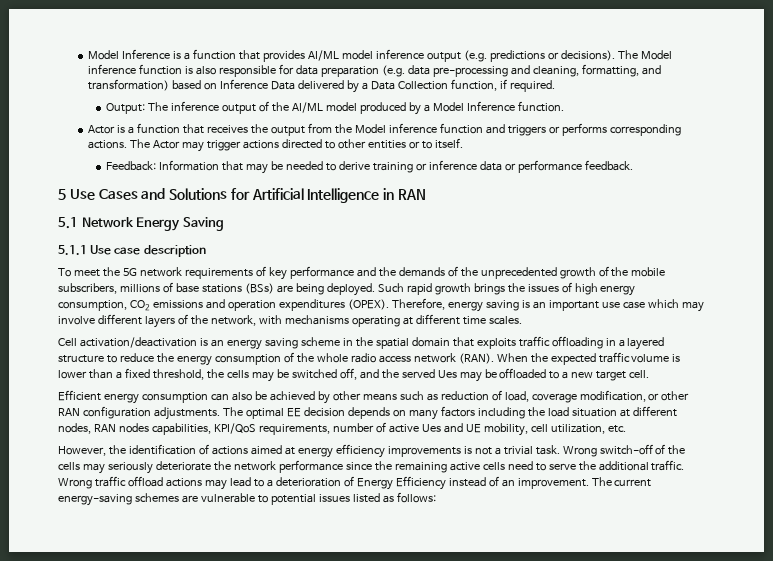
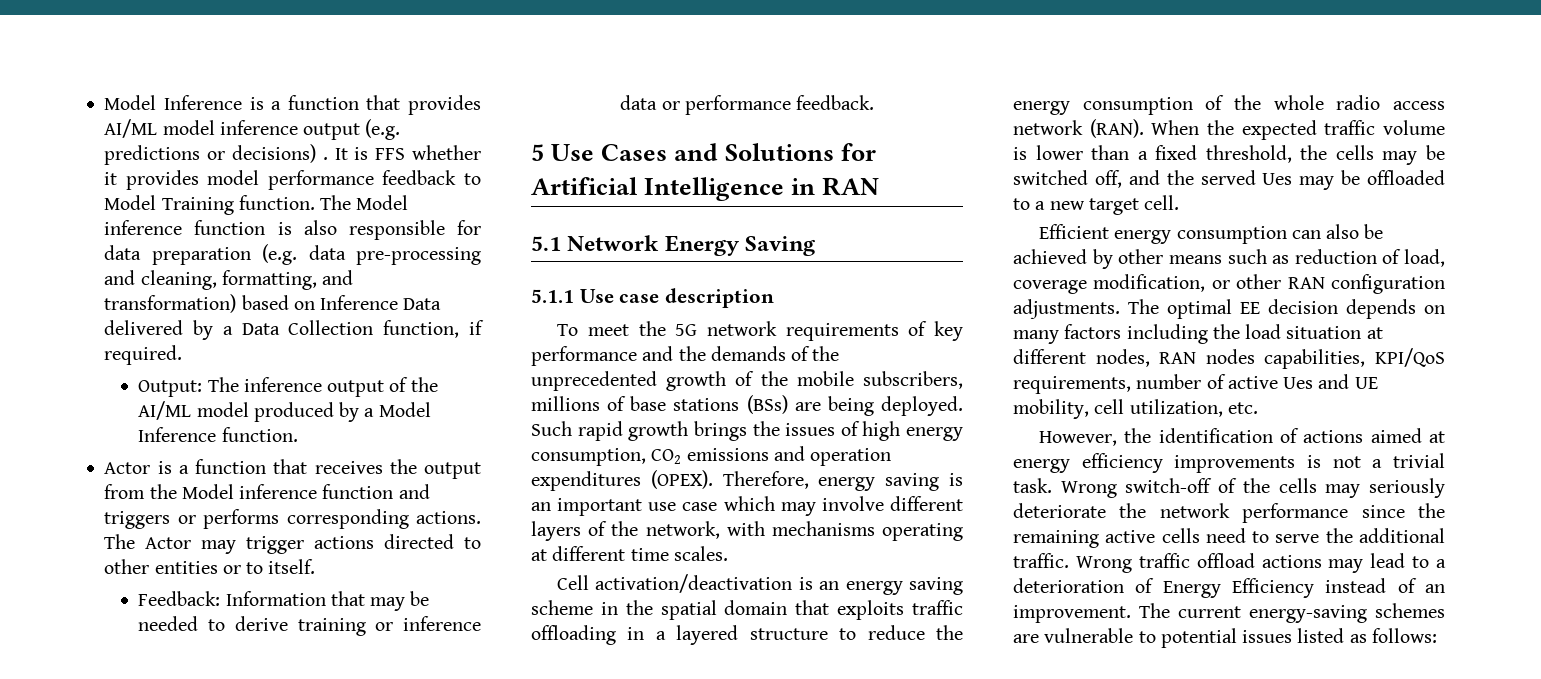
- Model Inference is a function that provides AI/ML model inference output (e.g. predictions or decisions).
+ Model Inference is a function that provides AI/ML model inference output (e.g. predictions or decisions) . It is FFS whether it provides model performance feedback to Model Training function.

